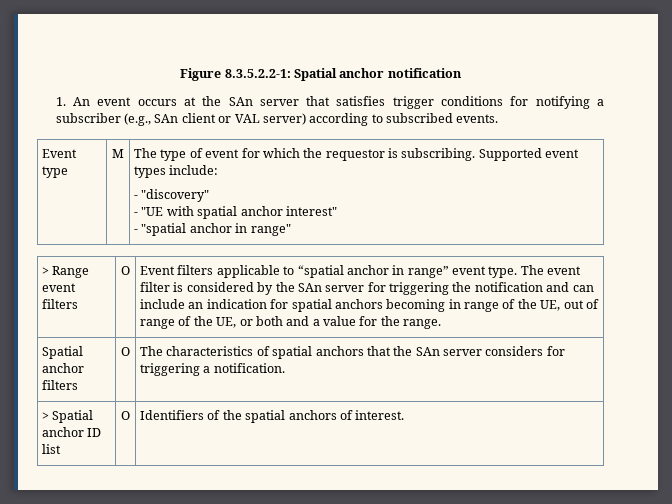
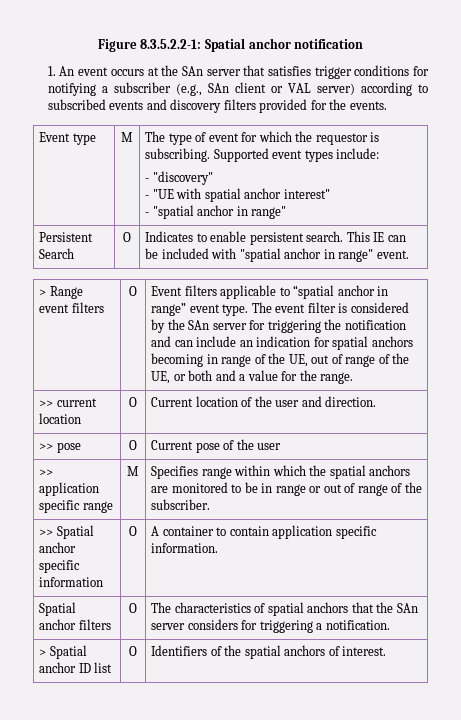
- 1. An event occurs at the SAn server that satisfies trigger conditions for notifying a subscriber (e.g., SAn client or VAL server) according to subscribed events.
+ 1. An event occurs at the SAn server that satisfies trigger conditions for notifying a subscriber (e.g., SAn client or VAL server) according to subscribed events and discovery filters provided for the events.
+ Persistent Search | O | Indicates to enable persistent search. This IE can be included with "spatial anchor in range" event.
+ >> current location | O | Current location of the user and direction.
+ >> pose | O | Current pose of the user
+ >> application specific range | M | Specifies range within which the spatial anchors are monitored to be in range or out of range of the subscriber.
+ >> Spatial anchor specific information | O | A container to contain application specific information.

